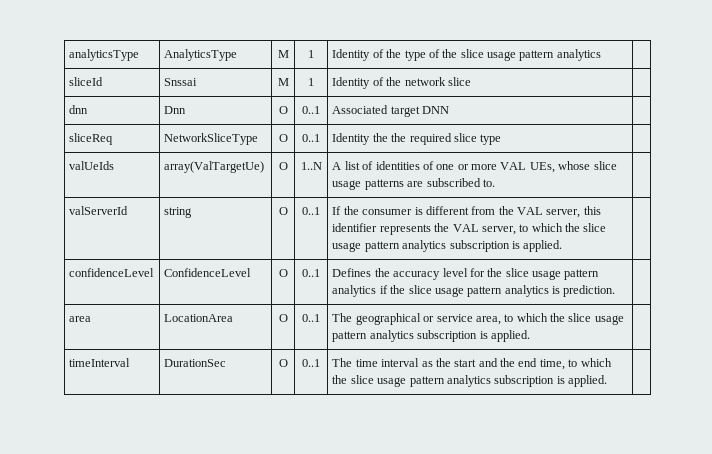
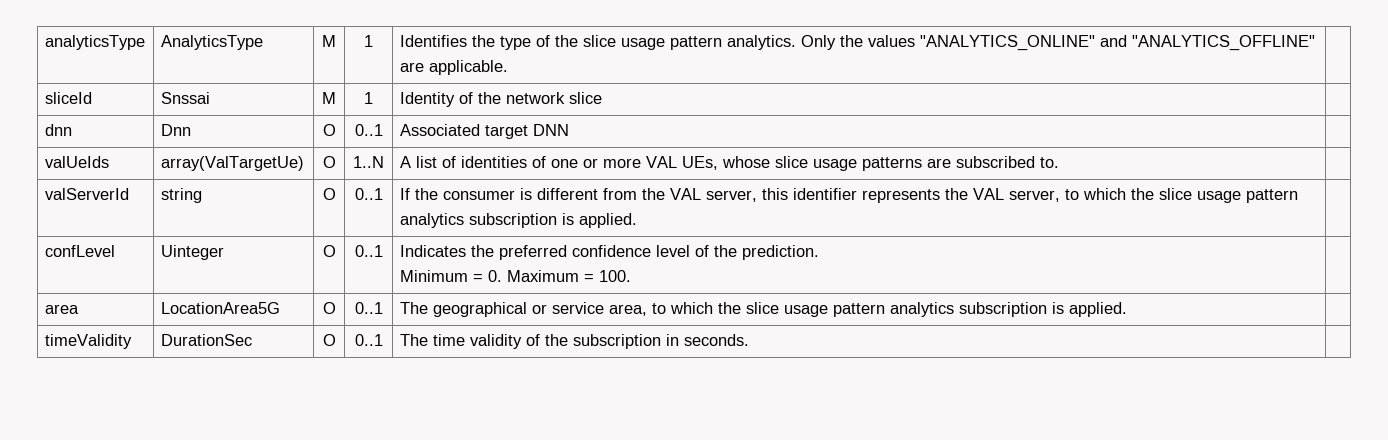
- analyticsType | AnalyticsType | M | 1 | Identity of the type of the slice usage pattern analytics |
+ analyticsType | AnalyticsType | M | 1 | Identifies the type of the slice usage pattern analytics. Only the values "ANALYTICS_ONLINE" and "ANALYTICS_OFFLINE" are applicable. |
- sliceReq | NetworkSliceType | O | 0..1 | Identity the the required slice type |
- confidenceLevel | ConfidenceLevel | O | 0..1 | Defines the accuracy level for the slice usage pattern analytics if the slice usage pattern analytics is prediction. |
+ confLevel | Uinteger | O | 0..1 | Indicates the preferred confidence level of the prediction.
+ Minimum = 0. Maximum = 100. |
- area | LocationArea | O | 0..1 | The geographical or service area, to which the slice usage pattern analytics subscription is applied. |
+ area | LocationArea5G | O | 0..1 | The geographical or service area, to which the slice usage pattern analytics subscription is applied. |
- timeInterval | DurationSec | O | 0..1 | The time interval as the start and the end time, to which the slice usage pattern analytics subscription is applied. |
+ timeValidity | DurationSec | O | 0..1 | The time validity of the subscription in seconds. |

